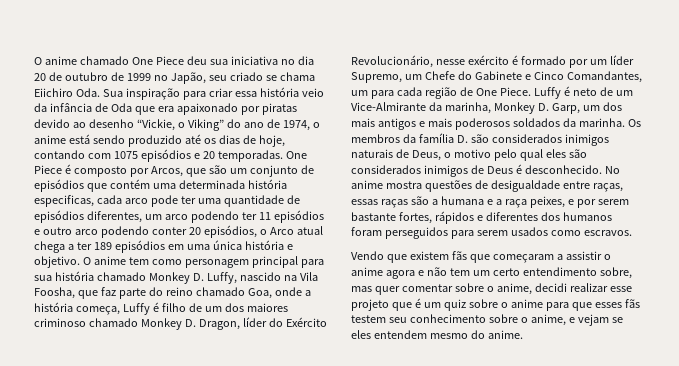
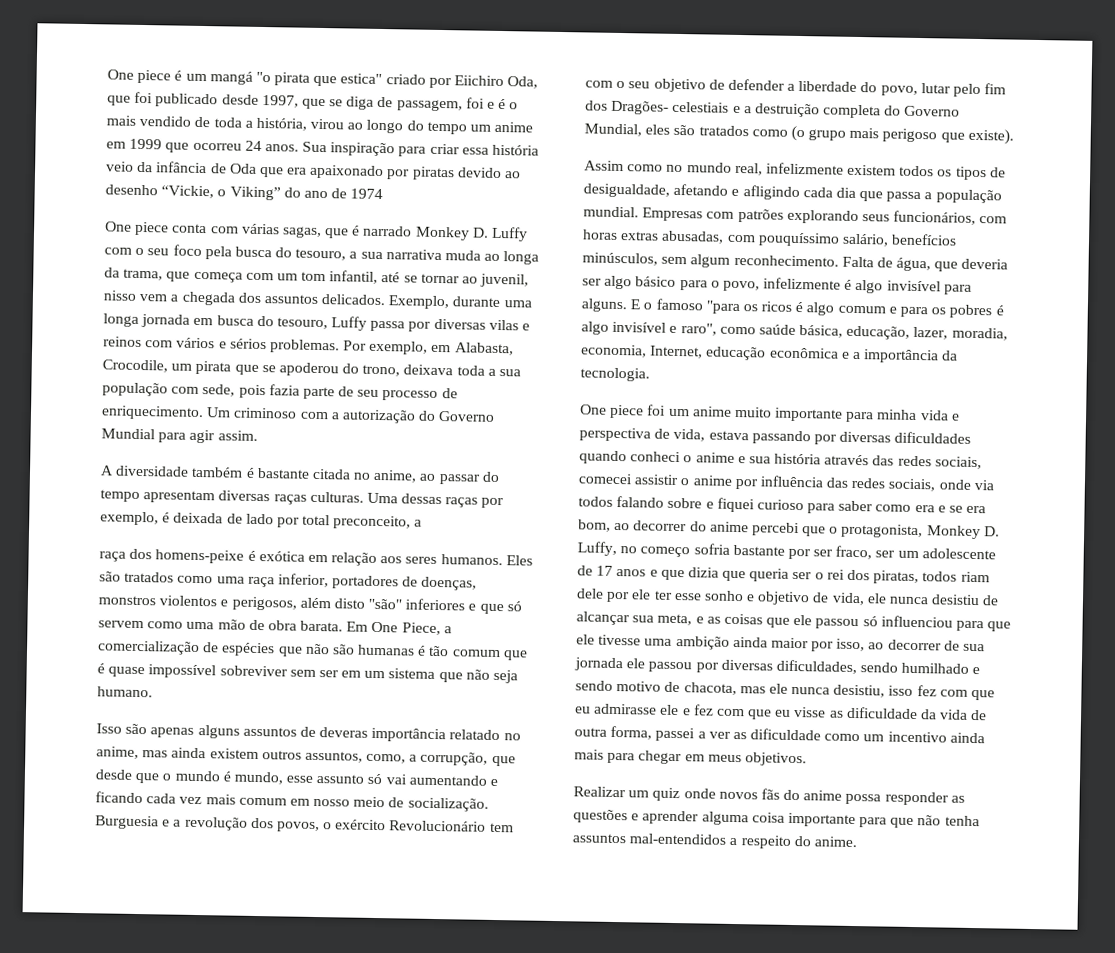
- O anime chamado One Piece deu sua iniciativa no dia 20 de outubro de 1999 no Japão, seu criado se chama Eiichiro Oda. Sua inspiração para criar essa história veio da infância de Oda que era apaixonado por piratas devido ao desenho “Vickie, o Viking” do ano de 1974, o anime está sendo produzido até os dias de hoje, contando com 1075 episódios e 20 temporadas. One Piece é composto por Arcos, que são um conjunto de episódios que contém uma determinada história especificas, cada arco pode ter uma quantidade de episódios diferentes, um arco podendo ter 11 episódios e outro arco podendo conter 20 episódios, o Arco atual chega a ter 189 episódios em uma única história e objetivo. O anime tem como personagem principal para sua história chamado Monkey D. Luffy, nascido na Vila Foosha, que faz parte do reino chamado Goa, onde a história começa, Luffy é filho de um dos maiores criminoso chamado Monkey D. Dragon, líder do Exército Revolucionário, nesse exército é formado por um líder Supremo, um Chefe do Gabinete e Cinco Comandantes, um para cada região de One Piece. Luffy é neto de um Vice-Almirante da marinha, Monkey D. Garp, um dos mais antigos e mais poderosos soldados da marinha. Os membros da família D. são considerados inimigos naturais de Deus, o motivo pelo qual eles são considerados inimigos de Deus é desconhecido. No anime mostra questões de desigualdade entre raças, essas raças são a humana e a raça peixes, e por serem bastante fortes, rápidos e diferentes dos humanos foram perseguidos para serem usados como escravos.
- Vendo que existem fãs que começaram a assistir o anime agora e não tem um certo entendimento sobre, mas quer comentar sobre o anime, decidi realizar esse projeto que é um quiz sobre o anime para que esses fãs testem seu conhecimento sobre o anime, e vejam se eles entendem mesmo do anime.
+ One piece é um mangá "o pirata que estica" criado por Eiichiro Oda, que foi publicado desde 1997, que se diga de passagem, foi e é o mais vendido de toda a história, virou ao longo do tempo um anime em 1999 que ocorreu 24 anos. Sua inspiração para criar essa história veio da infância de Oda que era apaixonado por piratas devido ao desenho “Vickie, o Viking” do ano de 1974
+ One piece conta com várias sagas, que é narrado Monkey D. Luffy com o seu foco pela busca do tesouro, a sua narrativa muda ao longa da trama, que começa com um tom infantil, até se tornar ao juvenil, nisso vem a chegada dos assuntos delicados. Exemplo, durante uma longa jornada em busca do tesouro, Luffy passa por diversas vilas e reinos com vários e sérios problemas. Por exemplo, em Alabasta, Crocodile, um pirata que se apoderou do trono, deixava toda a sua população com sede, pois fazia parte de seu processo de enriquecimento. Um criminoso com a autorização do Governo Mundial para agir assim.
+ A diversidade também é bastante citada no anime, ao passar do tempo apresentam diversas raças culturas. Uma dessas raças por exemplo, é deixada de lado por total preconceito, a
+ raça dos homens-peixe é exótica em relação aos seres humanos. Eles são tratados como uma raça inferior, portadores de doenças, monstros violentos e perigosos, além disto "são" inferiores e que só servem como uma mão de obra barata. Em One Piece, a comercialização de espécies que não são humanas é tão comum que é quase impossível sobreviver sem ser em um sistema que não seja humano.
+ Isso são apenas alguns assuntos de deveras importância relatado no anime, mas ainda existem outros assuntos, como, a corrupção, que desde que o mundo é mundo, esse assunto só vai aumentando e ficando cada vez mais comum em nosso meio de socialização. Burguesia e a revolução dos povos, o exército Revolucionário tem com o seu objetivo de defender a liberdade do povo, lutar pelo fim dos Dragões- celestiais e a destruição completa do Governo Mundial, eles são tratados como (o grupo mais perigoso que existe).
+ Assim como no mundo real, infelizmente existem todos os tipos de desigualdade, afetando e afligindo cada dia que passa a população mundial. Empresas com patrões explorando seus funcionários, com horas extras abusadas, com pouquíssimo salário, benefícios minúsculos, sem algum reconhecimento. Falta de água, que deveria ser algo básico para o povo, infelizmente é algo invisível para alguns. E o famoso "para os ricos é algo comum e para os pobres é algo invisível e raro", como saúde básica, educação, lazer, moradia, economia, Internet, educação econômica e a importância da tecnologia.
+ One piece foi um anime muito importante para minha vida e perspectiva de vida, estava passando por diversas dificuldades quando conheci o anime e sua história através das redes sociais, comecei assistir o anime por influência das redes sociais, onde via todos falando sobre e fiquei curioso para saber como era e se era bom, ao decorrer do anime percebi que o protagonista, Monkey D. Luffy, no começo sofria bastante por ser fraco, ser um adolescente de 17 anos e que dizia que queria ser o rei dos piratas, todos riam dele por ele ter esse sonho e objetivo de vida, ele nunca desistiu de alcançar sua meta, e as coisas que ele passou só influenciou para que ele tivesse uma ambição ainda maior por isso, ao decorrer de sua jornada ele passou por diversas dificuldades, sendo humilhado e sendo motivo de chacota, mas ele nunca desistiu, isso fez com que eu admirasse ele e fez com que eu visse as dificuldade da vida de outra forma, passei a ver as dificuldade como um incentivo ainda mais para chegar em meus objetivos.
+ Realizar um quiz onde novos fãs do anime possa responder as questões e aprender alguma coisa importante para que não tenha assuntos mal-entendidos a respeito do anime.

